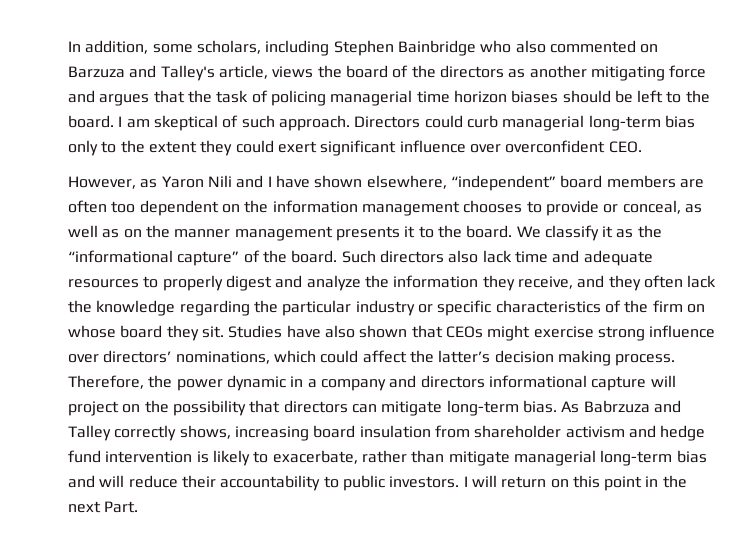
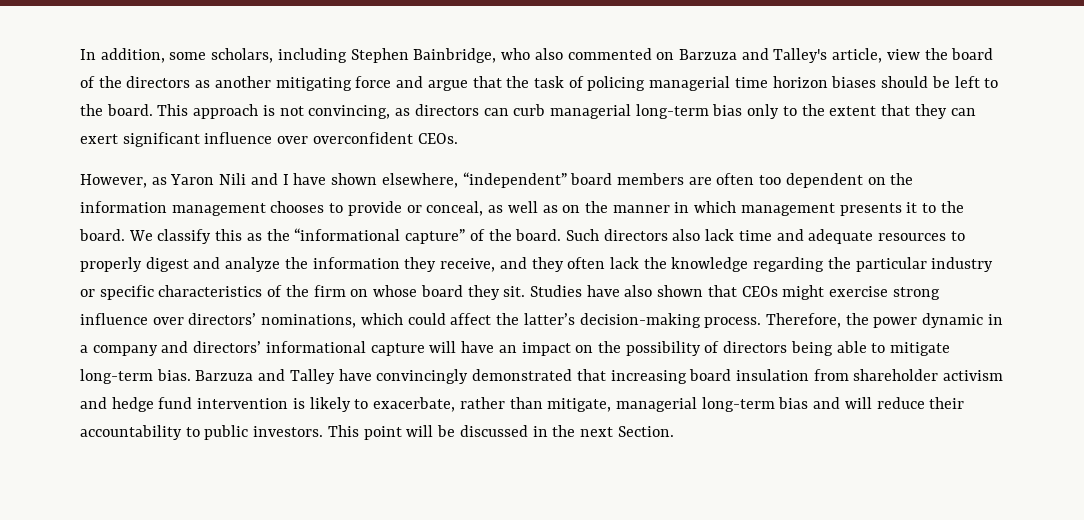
- In addition, some scholars, including Stephen Bainbridge who also commented on Barzuza and Talley's article, views the board of the directors as another mitigating force and argues that the task of policing managerial time horizon biases should be left to the board.
+ In addition, some scholars, including Stephen Bainbridge, who also commented on Barzuza and Talley's article, view the board of the directors as another mitigating force and argue that the task of policing managerial time horizon biases should be left to the board.
- I am skeptical of such approach. Directors could curb managerial long-term bias only to the extent they could exert significant influence over overconfident CEO.
+ This approach is not convincing, as directors can curb managerial long-term bias only to the extent that they can exert significant influence over overconfident CEOs.
- However, as Yaron Nili and I have shown elsewhere, “independent” board members are often too dependent on the information management chooses to provide or conceal, as well as on the manner management presents it to the board.
+ However, as Yaron Nili and I have shown elsewhere, “independent” board members are often too dependent on the information management chooses to provide or conceal, as well as on the manner in which management presents it to the board.
- We classify it as the “informational capture” of the board.
+ We classify this as the “informational capture” of the board.
- Studies have also shown that CEOs might exercise strong influence over directors’ nominations, which could affect the latter’s decision making process.
+ Studies have also shown that CEOs might exercise strong influence over directors’ nominations, which could affect the latter’s decision-making process.
- Therefore, the power dynamic in a company and directors informational capture will project on the possibility that directors can mitigate long-term bias. As Babrzuza and Talley correctly shows, increasing board insulation from shareholder activism and hedge fund intervention is likely to exacerbate, rather than mitigate managerial long-term bias and will reduce their accountability to public investors.
+ Therefore, the power dynamic in a company and directors’ informational capture will have an impact on the possibility of directors being able to mitigate long-term bias. Barzuza and Talley have convincingly demonstrated that increasing board insulation from shareholder activism and hedge fund intervention is likely to exacerbate, rather than mitigate, managerial long-term bias and will reduce their accountability to public investors.
- I will return on this point in the next Part.
+ This point will be discussed in the next Section.

